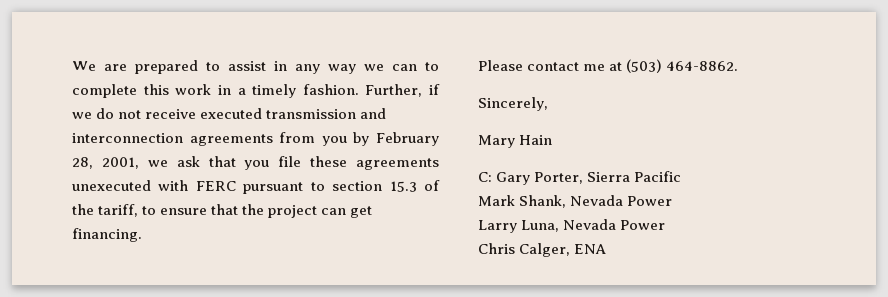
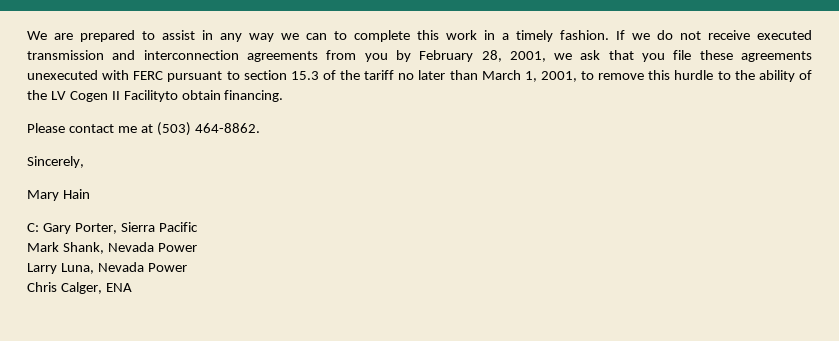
- Further, if we do not receive executed transmission and interconnection agreements from you by February 28, 2001, we ask that you file these agreements unexecuted with FERC pursuant to section 15.3 of the tariff, to ensure that the project can get financing.
+ If we do not receive executed transmission and interconnection agreements from you by February 28, 2001, we ask that you file these agreements unexecuted with FERC pursuant to section 15.3 of the tariff no later than March 1, 2001, to remove this hurdle to the ability of the LV Cogen II Facilityto obtain financing.

